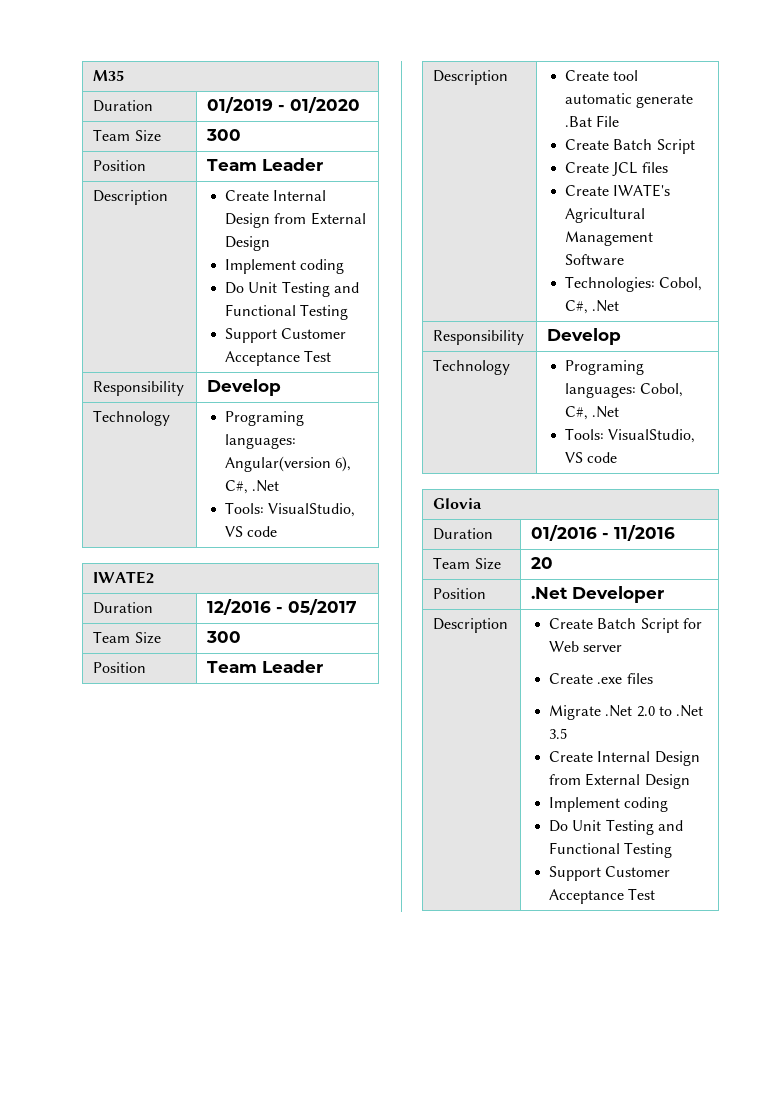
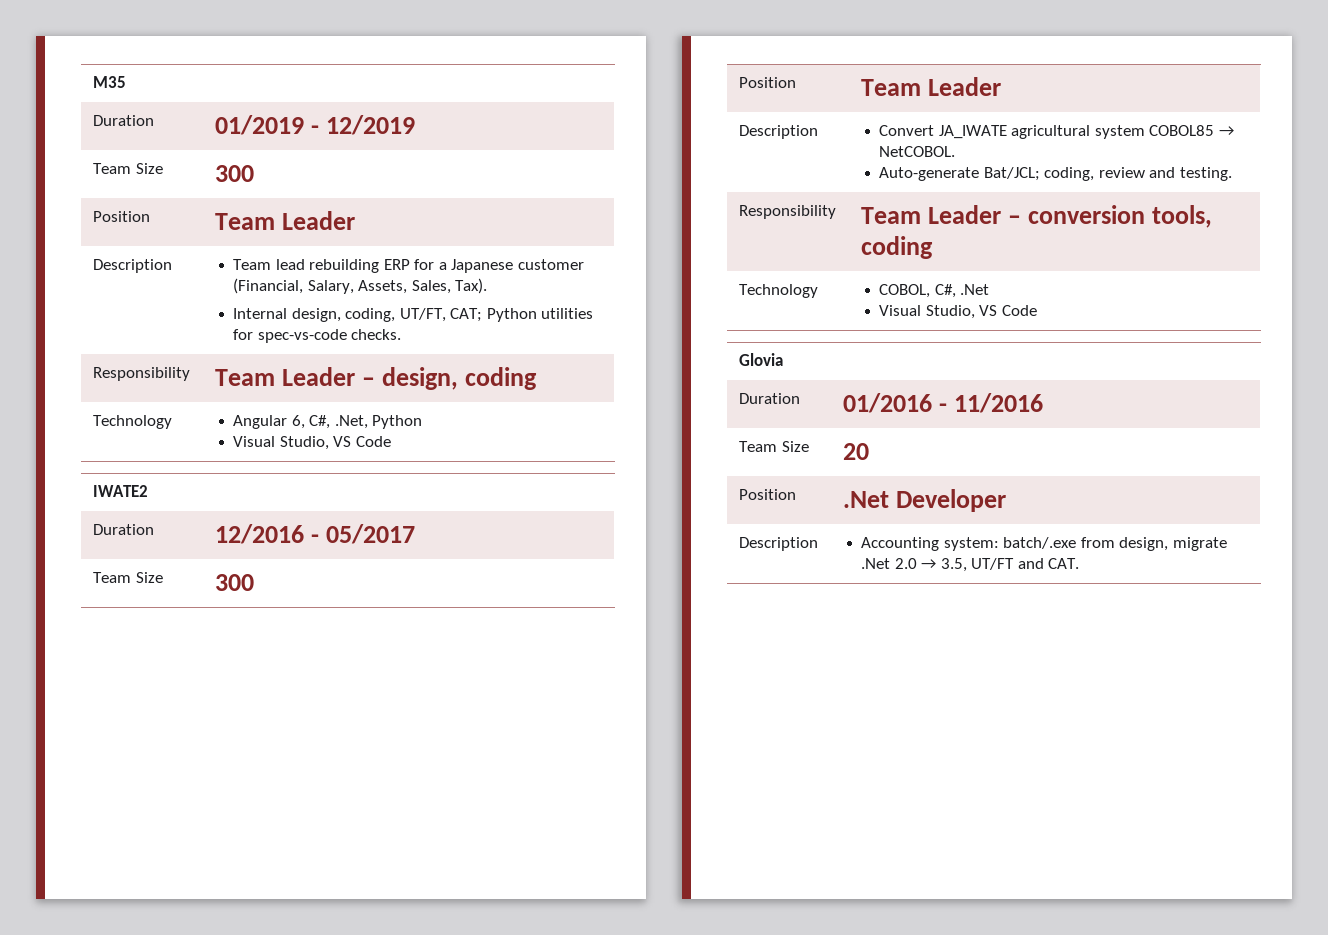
- Duration | 01/2019 - 01/2020
+ Duration | 01/2019 - 12/2019
  Team Size | 300
  Position | Team Leader
- Description | Create Internal Design from External Design
- Implement coding
- Do Unit Testing and Functional Testing
- Support Customer Acceptance Test
- Responsibility | Develop
- Technology | Programing languages: Angular(version 6), C#, .Net
- Tools: VisualStudio, VS code
+ Description | Team lead rebuilding ERP for a Japanese customer (Financial, Salary, Assets, Sales, Tax).
+ Internal design, coding, UT/FT, CAT; Python utilities for spec-vs-code checks.
+ Responsibility | Team Leader – design, coding
+ Technology | Angular 6, C#, .Net, Python
+ Visual Studio, VS Code
- Description | Create tool automatic generate .Bat File
- Create Batch Script
- Create JCL files
- Create IWATE's Agricultural Management Software
- Technologies: Cobol, C#, .Net
- Responsibility | Develop
- Technology | Programing languages: Cobol, C#, .Net
- Tools: VisualStudio, VS code
+ Description | Convert JA_IWATE agricultural system COBOL85 → NetCOBOL.
+ Auto-generate Bat/JCL; coding, review and testing.
+ Responsibility | Team Leader – conversion tools, coding
+ Technology | COBOL, C#, .Net
+ Visual Studio, VS Code
- Description | Create Batch Script for Web server
- Create .exe files
- Migrate .Net 2.0 to .Net 3.5
- Create Internal Design from External Design
- Implement coding
- Do Unit Testing and Functional Testing
- Support Customer Acceptance Test
+ Description | Accounting system: batch/.exe from design, migrate .Net 2.0 → 3.5, UT/FT and CAT.

